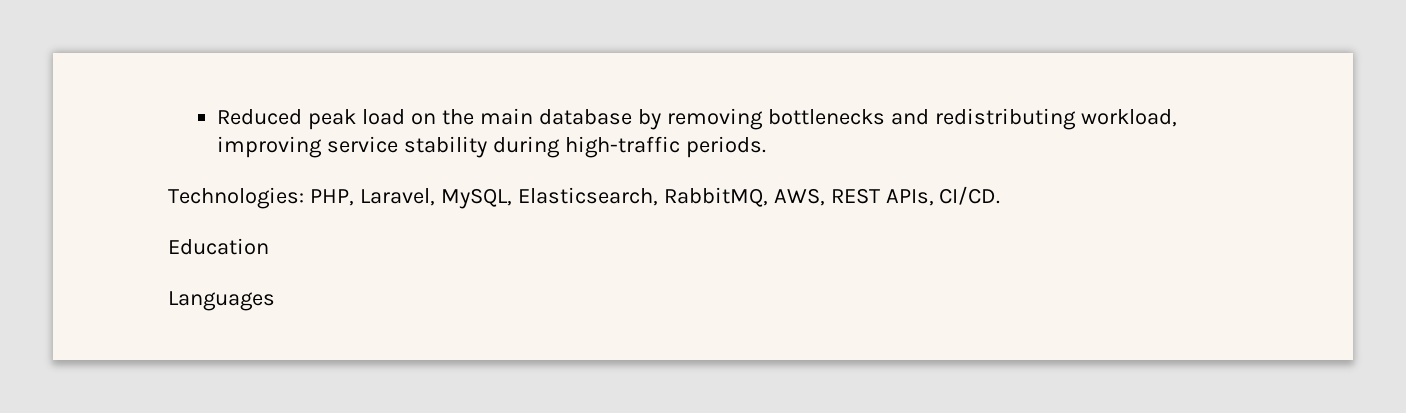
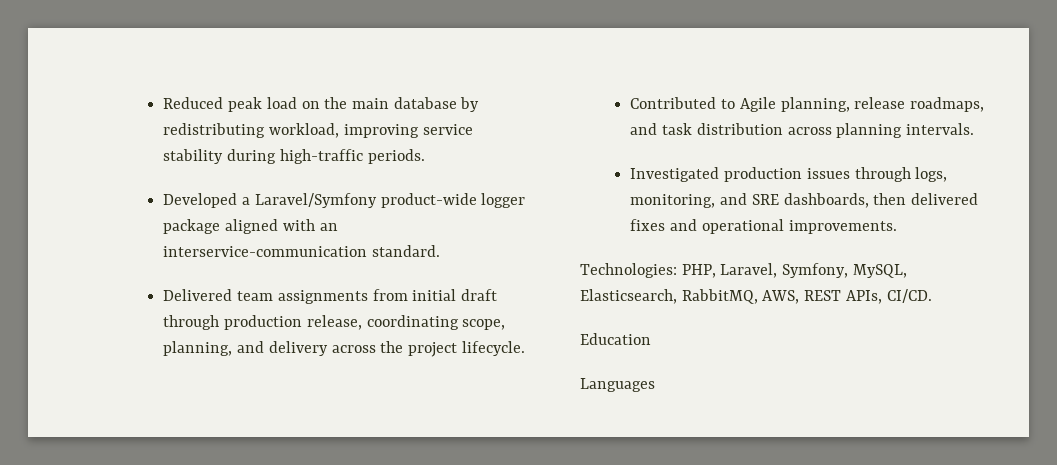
- Reduced peak load on the main database by removing bottlenecks and redistributing workload, improving service stability during high-traffic periods.
+ Reduced peak load on the main database by redistributing workload, improving service stability during high-traffic periods.
+ Developed a Laravel/Symfony product-wide logger package aligned with an interservice-communication standard.
+ Delivered team assignments from initial draft through production release, coordinating scope, planning, and delivery across the project lifecycle.
+ Contributed to Agile planning, release roadmaps, and task distribution across planning intervals.
+ Investigated production issues through logs, monitoring, and SRE dashboards, then delivered fixes and operational improvements.
- Technologies: PHP, Laravel, MySQL, Elasticsearch, RabbitMQ, AWS, REST APIs, CI/CD.
+ Technologies: PHP, Laravel, Symfony, MySQL, Elasticsearch, RabbitMQ, AWS, REST APIs, CI/CD.

